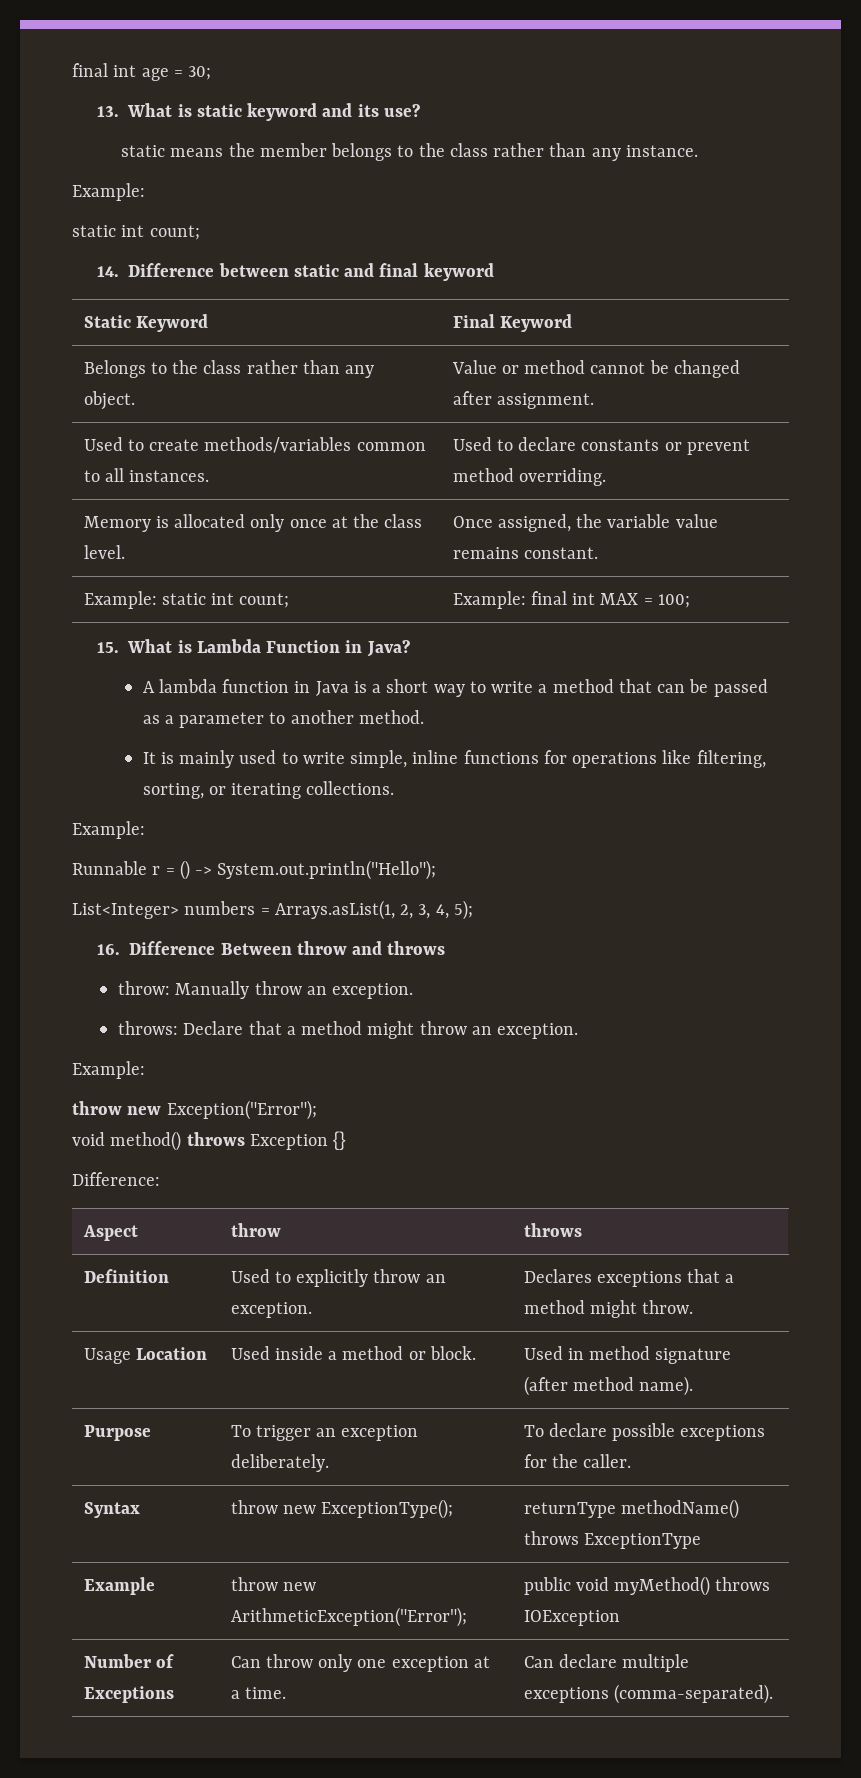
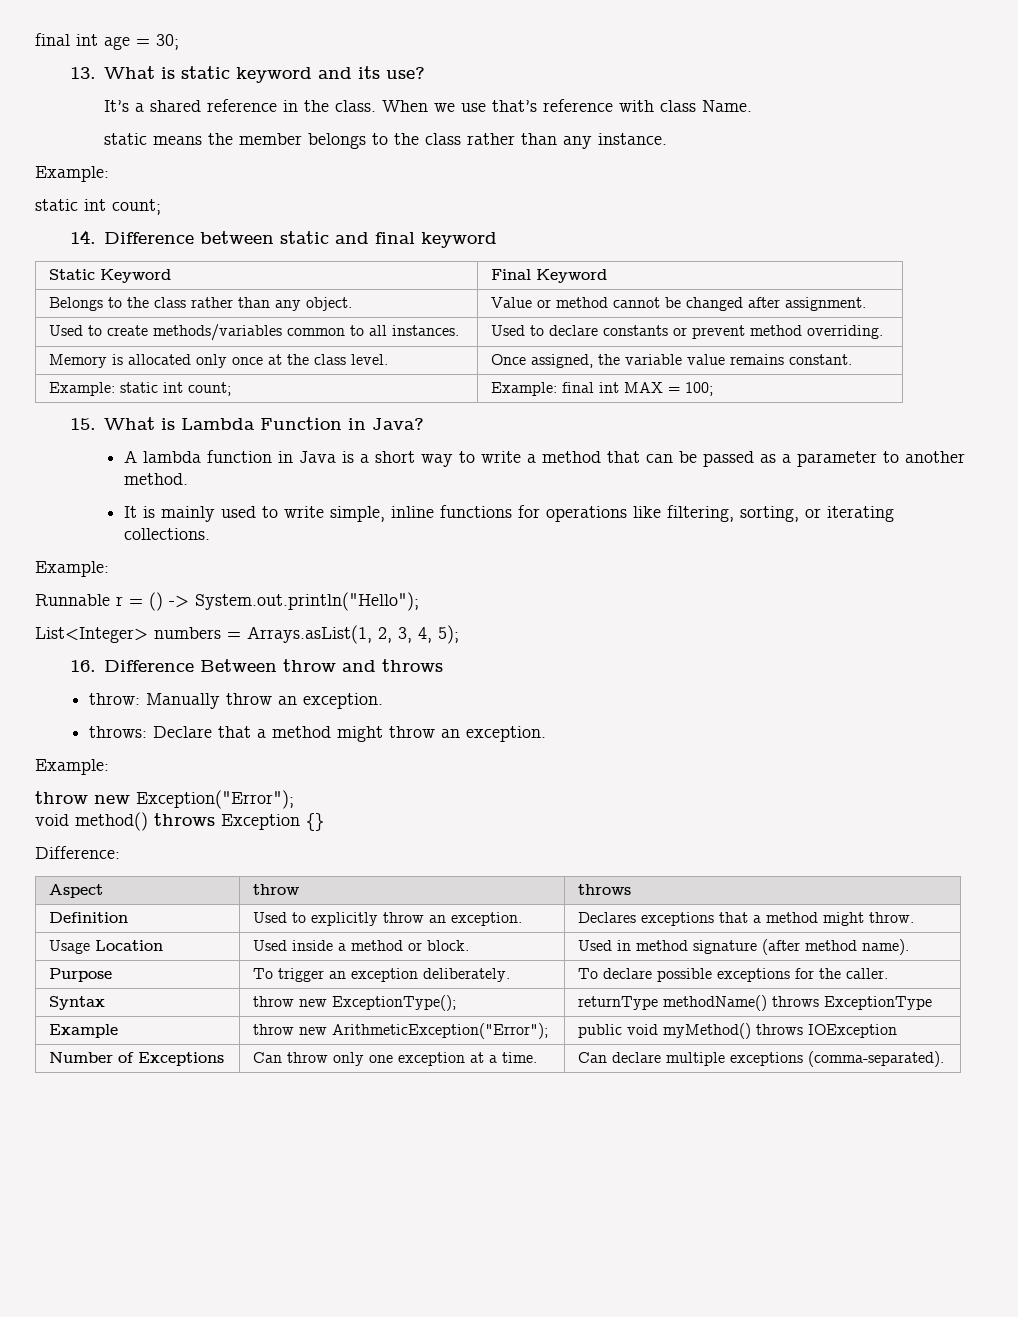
+ It’s a shared reference in the class. When we use that’s reference with class Name.

